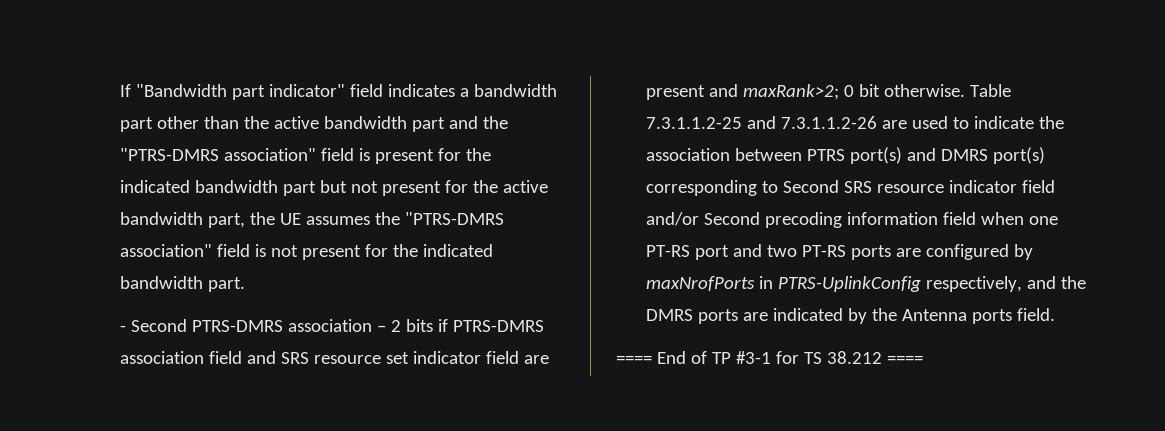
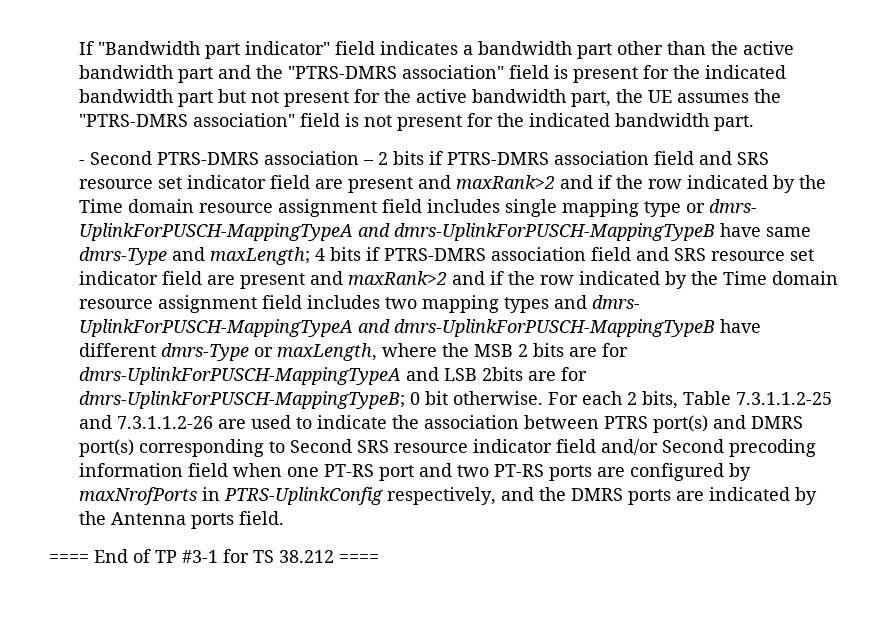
- - Second PTRS-DMRS association – 2 bits if PTRS-DMRS association field and SRS resource set indicator field are present and maxRank>2; 0 bit otherwise. Table 7.3.1.1.2-25 and 7.3.1.1.2-26 are used to indicate the association between PTRS port(s) and DMRS port(s) corresponding to Second SRS resource indicator field and/or Second precoding information field when one PT-RS port and two PT-RS ports are configured by maxNrofPorts in PTRS-UplinkConfig respectively, and the DMRS ports are indicated by the Antenna ports field.
+ - Second PTRS-DMRS association – 2 bits if PTRS-DMRS association field and SRS resource set indicator field are present and maxRank>2 and if the row indicated by the Time domain resource assignment field includes single mapping type or dmrs- UplinkForPUSCH-MappingTypeA and dmrs-UplinkForPUSCH-MappingTypeB have same dmrs-Type and maxLength; 4 bits if PTRS-DMRS association field and SRS resource set indicator field are present and maxRank>2 and if the row indicated by the Time domain resource assignment field includes two mapping types and dmrs- UplinkForPUSCH-MappingTypeA and dmrs-UplinkForPUSCH-MappingTypeB have different dmrs-Type or maxLength, where the MSB 2 bits are for dmrs-UplinkForPUSCH-MappingTypeA and LSB 2bits are for dmrs-UplinkForPUSCH-MappingTypeB; 0 bit otherwise. For each 2 bits, Table 7.3.1.1.2-25 and 7.3.1.1.2-26 are used to indicate the association between PTRS port(s) and DMRS port(s) corresponding to Second SRS resource indicator field and/or Second precoding information field when one PT-RS port and two PT-RS ports are configured by maxNrofPorts in PTRS-UplinkConfig respectively, and the DMRS ports are indicated by the Antenna ports field.

